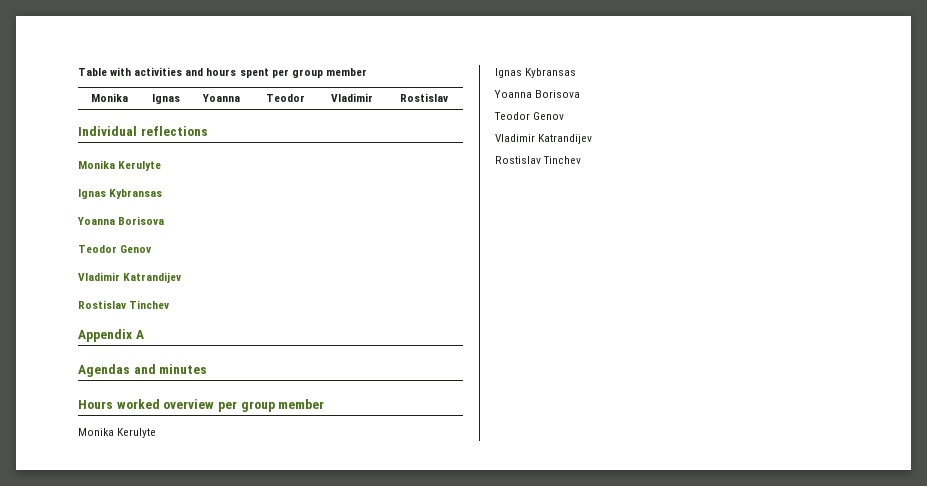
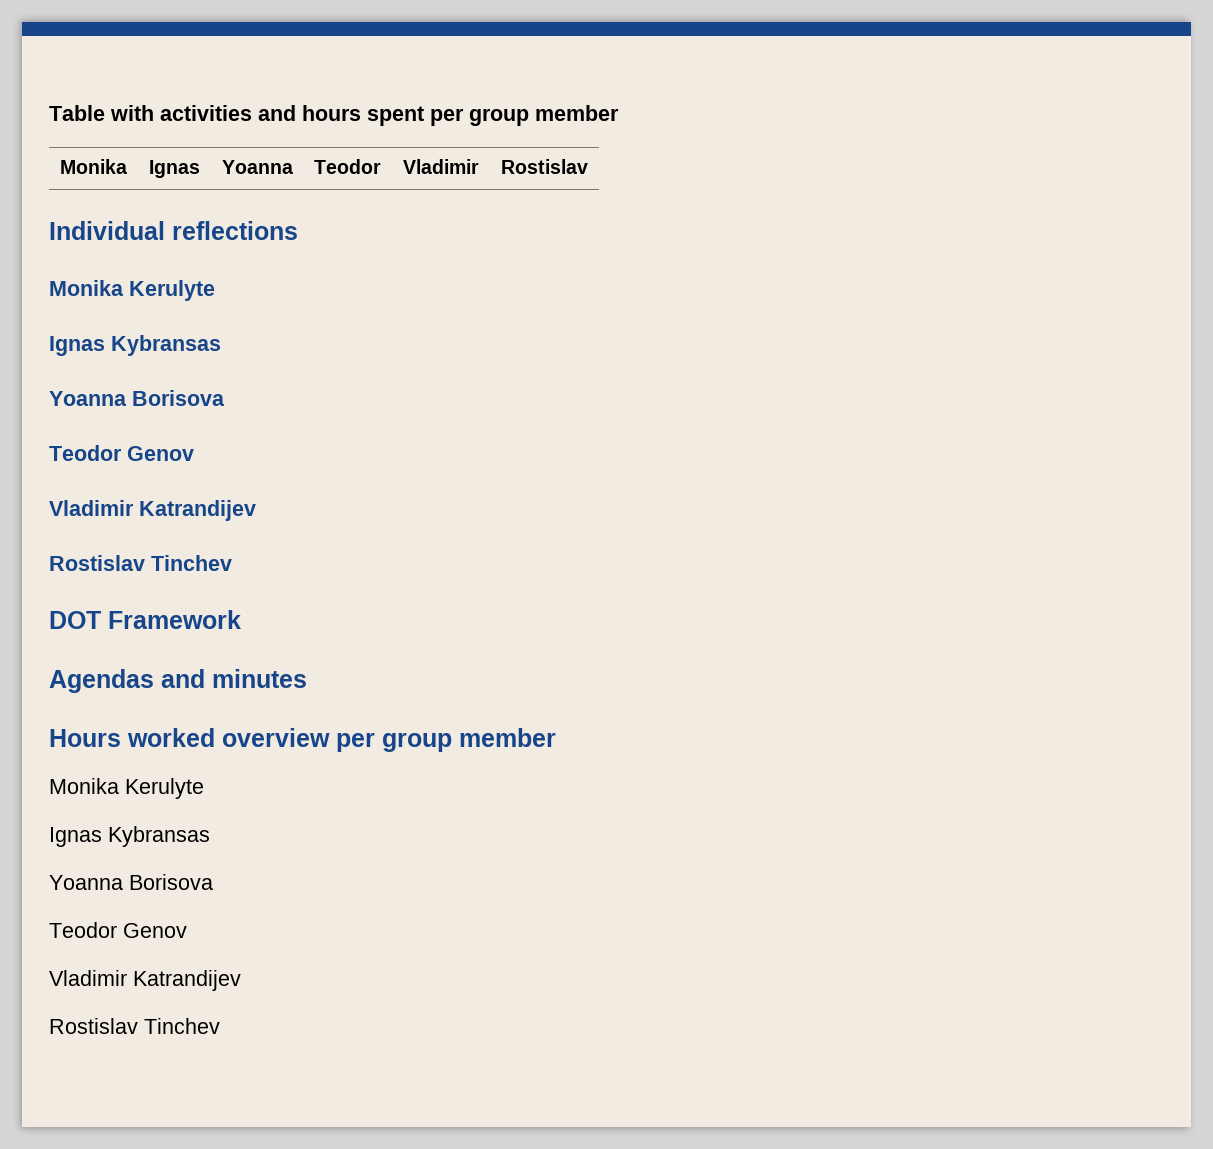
- Appendix A
+ DOT Framework

